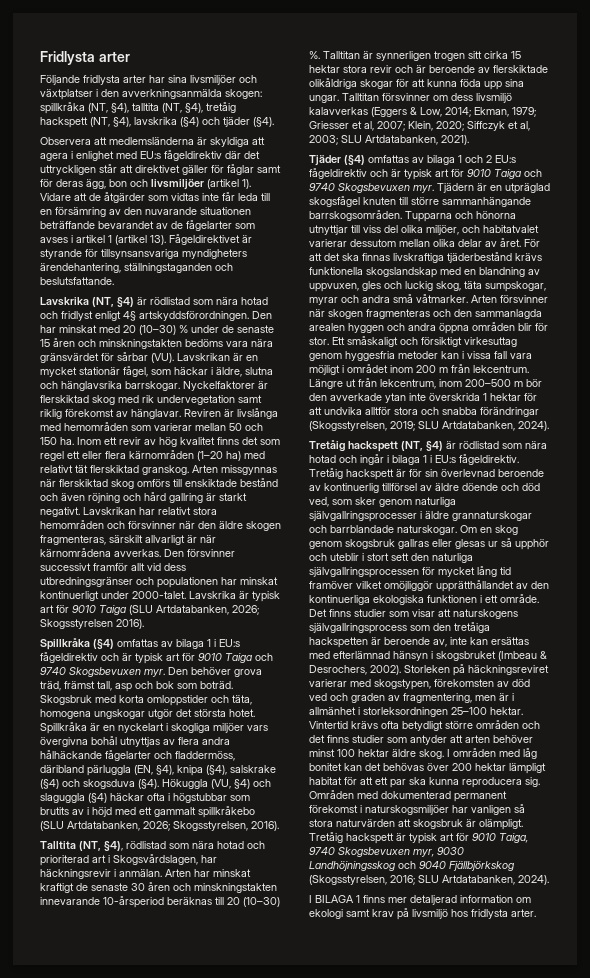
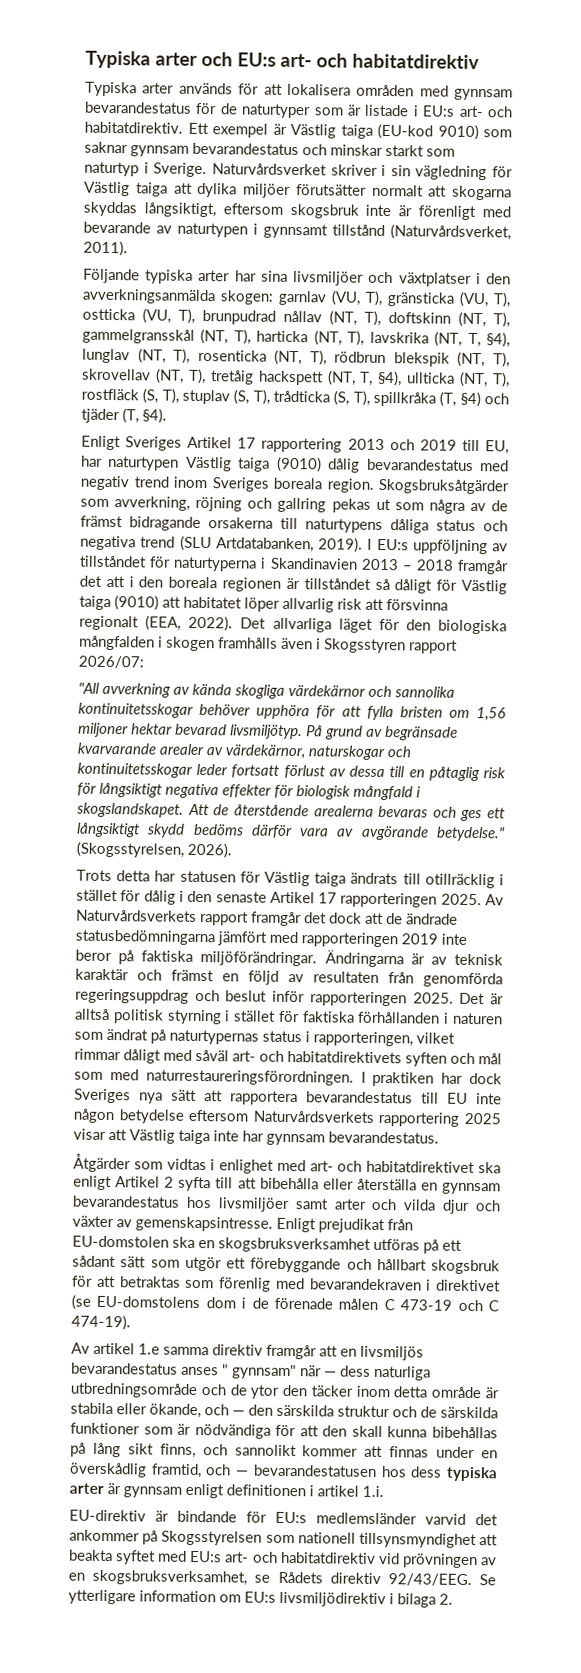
- Fridlysta arter
+ Typiska arter och EU:s art- och habitatdirektiv
+ Typiska arter används för att lokalisera områden med gynnsam bevarandestatus för de naturtyper som är listade i EU:s art- och habitatdirektiv. Ett exempel är Västlig taiga (EU-kod 9010) som saknar gynnsam bevarandestatus och minskar starkt som naturtyp i Sverige. Naturvårdsverket skriver i sin vägledning för Västlig taiga att dylika miljöer förutsätter normalt att skogarna skyddas långsiktigt, eftersom skogsbruk inte är förenligt med bevarande av naturtypen i gynnsamt tillstånd (Naturvårdsverket, 2011).
- Följande fridlysta arter har sina livsmiljöer och växtplatser i den avverkningsanmälda skogen: spillkråka (NT, §4), talltita (NT, §4), tretåig hackspett (NT, §4), lavskrika (§4) och tjäder (§4).
- Observera att medlemsländerna är skyldiga att agera i enlighet med EU:s fågeldirektiv där det uttryckligen står att direktivet gäller för fåglar samt för deras ägg, bon och livsmiljöer (artikel 1). Vidare att de åtgärder som vidtas inte får leda till en försämring av den nuvarande situationen beträffande bevarandet av de fågelarter som avses i artikel 1 (artikel 13). Fågeldirektivet är styrande för tillsynsansvariga myndigheters ärendehantering, ställningstaganden och beslutsfattande.
- Lavskrika (NT, §4) är rödlistad som nära hotad och fridlyst enligt 4§ artskyddsförordningen. Den har minskat med 20 (10–30) % under de senaste 15 åren och minskningstakten bedöms vara nära gränsvärdet för sårbar (VU). Lavskrikan är en mycket stationär fågel, som häckar i äldre, slutna och hänglavsrika barrskogar. Nyckelfaktorer är flerskiktad skog med rik undervegetation samt riklig förekomst av hänglavar. Reviren är livslånga med hemområden som varierar mellan 50 och 150 ha. Inom ett revir av hög kvalitet finns det som regel ett eller flera kärnområden (1–20 ha) med relativt tät flerskiktad granskog. Arten missgynnas när flerskiktad skog omförs till enskiktade bestånd och även röjning och hård gallring är starkt negativt. Lavskrikan har relativt stora hemområden och försvinner när den äldre skogen fragmenteras, särskilt allvarligt är när kärnområdena avverkas. Den försvinner successivt framför allt vid dess utbredningsgränser och populationen har minskat kontinuerligt under 2000-talet. Lavskrika är typisk art för 9010 Taiga (SLU Artdatabanken, 2026; Skogsstyrelsen 2016).
- Spillkråka (§4) omfattas av bilaga 1 i EU:s fågeldirektiv och är typisk art för 9010 Taiga och 9740 Skogsbevuxen myr. Den behöver grova träd, främst tall, asp och bok som boträd. Skogsbruk med korta omloppstider och täta, homogena ungskogar utgör det största hotet. Spillkråka är en nyckelart i skogliga miljöer vars övergivna bohål utnyttjas av flera andra hålhäckande fågelarter och fladdermöss, däribland pärluggla (EN, §4), knipa (§4), salskrake (§4) och skogsduva (§4). Hökuggla (VU, §4) och slaguggla (§4) häckar ofta i högstubbar som brutits av i höjd med ett gammalt spillkråkebo (SLU Artdatabanken, 2026; Skogsstyrelsen, 2016).
- Talltita (NT, §4), rödlistad som nära hotad och prioriterad art i Skogsvårdslagen, har häckningsrevir i anmälan. Arten har minskat kraftigt de senaste 30 åren och minskningstakten innevarande 10-årsperiod beräknas till 20 (10–30) %. Talltitan är synnerligen trogen sitt cirka 15 hektar stora revir och är beroende av flerskiktade olikåldriga skogar för att kunna föda upp sina ungar. Talltitan försvinner om dess livsmiljö kalavverkas (Eggers & Low, 2014; Ekman, 1979; Griesser et al, 2007; Klein, 2020; Siffczyk et al, 2003; SLU Artdatabanken, 2021).
- Tjäder (§4) omfattas av bilaga 1 och 2 EU:s fågeldirektiv och är typisk art för 9010 Taiga och 9740 Skogsbevuxen myr. Tjädern är en utpräglad skogsfågel knuten till större sammanhängande barrskogsområden. Tupparna och hönorna utnyttjar till viss del olika miljöer, och habitatvalet varierar dessutom mellan olika delar av året. För att det ska finnas livskraftiga tjäderbestånd krävs funktionella skogslandskap med en blandning av uppvuxen, gles och luckig skog, täta sumpskogar, myrar och andra små våtmarker. Arten försvinner när skogen fragmenteras och den sammanlagda arealen hyggen och andra öppna områden blir för stor. Ett småskaligt och försiktigt virkesuttag genom hyggesfria metoder kan i vissa fall vara möjligt i området inom 200 m från lekcentrum. Längre ut från lekcentrum, inom 200–500 m bör den avverkade ytan inte överskrida 1 hektar för att undvika alltför stora och snabba förändringar (Skogsstyrelsen, 2019; SLU Artdatabanken, 2024).
- Tretåig hackspett (NT, §4) är rödlistad som nära hotad och ingår i bilaga 1 i EU:s fågeldirektiv. Tretåig hackspett är för sin överlevnad beroende av kontinuerlig tillförsel av äldre döende och död ved, som sker genom naturliga självgallringsprocesser i äldre grannaturskogar och barrblandade naturskogar. Om en skog genom skogsbruk gallras eller glesas ur så upphör och uteblir i stort sett den naturliga självgallringsprocessen för mycket lång tid framöver vilket omöjliggör upprätthållandet av den kontinuerliga ekologiska funktionen i ett område. Det finns studier som visar att naturskogens självgallringsprocess som den tretåiga hackspetten är beroende av, inte kan ersättas med efterlämnad hänsyn i skogsbruket (Imbeau & Desrochers, 2002). Storleken på häckningsreviret varierar med skogstypen, förekomsten av död ved och graden av fragmentering, men är i allmänhet i storleksordningen 25–100 hektar. Vintertid krävs ofta betydligt större områden och det finns studier som antyder att arten behöver minst 100 hektar äldre skog. I områden med låg bonitet kan det behövas över 200 hektar lämpligt habitat för att ett par ska kunna reproducera sig. Områden med dokumenterad permanent förekomst i naturskogsmiljöer har vanligen så stora naturvärden att skogsbruk är olämpligt. Tretåig hackspett är typisk art för 9010 Taiga, 9740 Skogsbevuxen myr, 9030 Landhöjningsskog och 9040 Fjällbjörkskog (Skogsstyrelsen, 2016; SLU Artdatabanken, 2024).
- I BILAGA 1 finns mer detaljerad information om ekologi samt krav på livsmiljö hos fridlysta arter.
+ Följande typiska arter har sina livsmiljöer och växtplatser i den avverkningsanmälda skogen: garnlav (VU, T), gränsticka (VU, T), ostticka (VU, T), brunpudrad nållav (NT, T), doftskinn (NT, T), gammelgransskål (NT, T), harticka (NT, T), lavskrika (NT, T, §4), lunglav (NT, T), rosenticka (NT, T), rödbrun blekspik (NT, T), skrovellav (NT, T), tretåig hackspett (NT, T, §4), ullticka (NT, T), rostfläck (S, T), stuplav (S, T), trådticka (S, T), spillkråka (T, §4) och tjäder (T, §4).
+ Enligt Sveriges Artikel 17 rapportering 2013 och 2019 till EU, har naturtypen Västlig taiga (9010) dålig bevarandestatus med negativ trend inom Sveriges boreala region. Skogsbruksåtgärder som avverkning, röjning och gallring pekas ut som några av de främst bidragande orsakerna till naturtypens dåliga status och negativa trend (SLU Artdatabanken, 2019). I EU:s uppföljning av tillståndet för naturtyperna i Skandinavien 2013 – 2018 framgår det att i den boreala regionen är tillståndet så dåligt för Västlig taiga (9010) att habitatet löper allvarlig risk att försvinna regionalt (EEA, 2022). Det allvarliga läget för den biologiska mångfalden i skogen framhålls även i Skogsstyren rapport 2026/07:
+ "All avverkning av kända skogliga värdekärnor och sannolika kontinuitetsskogar behöver upphöra för att fylla bristen om 1,56 miljoner hektar bevarad livsmiljötyp. På grund av begränsade kvarvarande arealer av värdekärnor, naturskogar och kontinuitetsskogar leder fortsatt förlust av dessa till en påtaglig risk för långsiktigt negativa effekter för biologisk mångfald i skogslandskapet. Att de återstående arealerna bevaras och ges ett långsiktigt skydd bedöms därför vara av avgörande betydelse." (Skogsstyrelsen, 2026).
+ Trots detta har statusen för Västlig taiga ändrats till otillräcklig i stället för dålig i den senaste Artikel 17 rapporteringen 2025. Av Naturvårdsverkets rapport framgår det dock att de ändrade statusbedömningarna jämfört med rapporteringen 2019 inte beror på faktiska miljöförändringar. Ändringarna är av teknisk karaktär och främst en följd av resultaten från genomförda regeringsuppdrag och beslut inför rapporteringen 2025. Det är alltså politisk styrning i stället för faktiska förhållanden i naturen som ändrat på naturtypernas status i rapporteringen, vilket rimmar dåligt med såväl art- och habitatdirektivets syften och mål som med naturrestaureringsförordningen. I praktiken har dock Sveriges nya sätt att rapportera bevarandestatus till EU inte någon betydelse eftersom Naturvårdsverkets rapportering 2025 visar att Västlig taiga inte har gynnsam bevarandestatus.
+ Åtgärder som vidtas i enlighet med art- och habitatdirektivet ska enligt Artikel 2 syfta till att bibehålla eller återställa en gynnsam bevarandestatus hos livsmiljöer samt arter och vilda djur och växter av gemenskapsintresse. Enligt prejudikat från EU-domstolen ska en skogsbruksverksamhet utföras på ett sådant sätt som utgör ett förebyggande och hållbart skogsbruk för att betraktas som förenlig med bevarandekraven i direktivet (se EU-domstolens dom i de förenade målen C 473-19 och C 474-19).
+ Av artikel 1.e samma direktiv framgår att en livsmiljös bevarandestatus anses " gynnsam" när — dess naturliga utbredningsområde och de ytor den täcker inom detta område är stabila eller ökande, och — den särskilda struktur och de särskilda funktioner som är nödvändiga för att den skall kunna bibehållas på lång sikt finns, och sannolikt kommer att finnas under en överskådlig framtid, och — bevarandestatusen hos dess typiska arter är gynnsam enligt definitionen i artikel 1.i.
+ EU-direktiv är bindande för EU:s medlemsländer varvid det ankommer på Skogsstyrelsen som nationell tillsynsmyndighet att beakta syftet med EU:s art- och habitatdirektiv vid prövningen av en skogsbruksverksamhet, se Rådets direktiv 92/43/EEG. Se ytterligare information om EU:s livsmiljödirektiv i bilaga 2.

